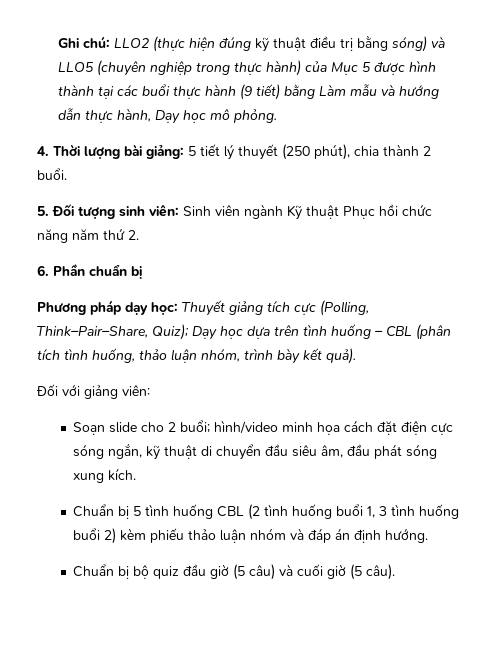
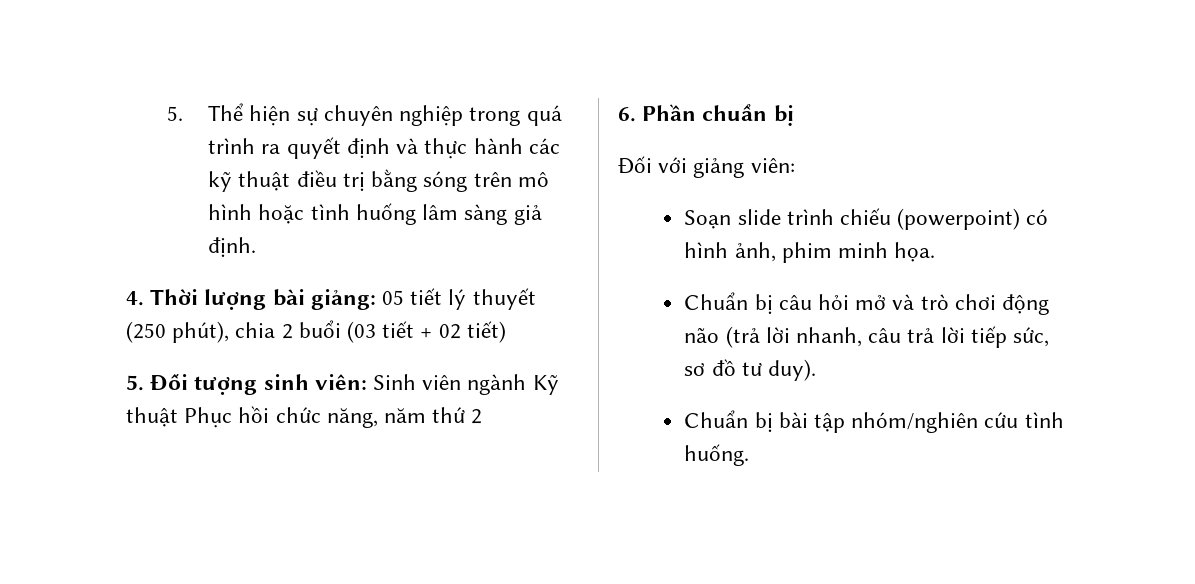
- Ghi chú: LLO2 (thực hiện đúng kỹ thuật điều trị bằng sóng) và LLO5 (chuyên nghiệp trong thực hành) của Mục 5 được hình thành tại các buổi thực hành (9 tiết) bằng Làm mẫu và hướng dẫn thực hành, Dạy học mô phỏng.
+ 5. Thể hiện sự chuyên nghiệp trong quá trình ra quyết định và thực hành các kỹ thuật điều trị bằng sóng trên mô hình hoặc tình huống lâm sàng giả định.
- 4. Thời lượng bài giảng: 5 tiết lý thuyết (250 phút), chia thành 2 buổi.
+ 4. Thời lượng bài giảng: 05 tiết lý thuyết (250 phút), chia 2 buổi (03 tiết + 02 tiết)
- 5. Đối tượng sinh viên: Sinh viên ngành Kỹ thuật Phục hồi chức năng năm thứ 2.
+ 5. Đối tượng sinh viên: Sinh viên ngành Kỹ thuật Phục hồi chức năng, năm thứ 2
- Phương pháp dạy học: Thuyết giảng tích cực (Polling, Think–Pair–Share, Quiz); Dạy học dựa trên tình huống – CBL (phân tích tình huống, thảo luận nhóm, trình bày kết quả).
- Soạn slide cho 2 buổi; hình/video minh họa cách đặt điện cực sóng ngắn, kỹ thuật di chuyển đầu siêu âm, đầu phát sóng xung kích.
- Chuẩn bị 5 tình huống CBL (2 tình huống buổi 1, 3 tình huống buổi 2) kèm phiếu thảo luận nhóm và đáp án định hướng.
- Chuẩn bị bộ quiz đầu giờ (5 câu) và cuối giờ (5 câu).
+ Soạn slide trình chiếu (powerpoint) có hình ảnh, phim minh họa.
+ Chuẩn bị câu hỏi mở và trò chơi động não (trả lời nhanh, câu trả lời tiếp sức, sơ đồ tư duy).
+ Chuẩn bị bài tập nhóm/nghiên cứu tình huống.

